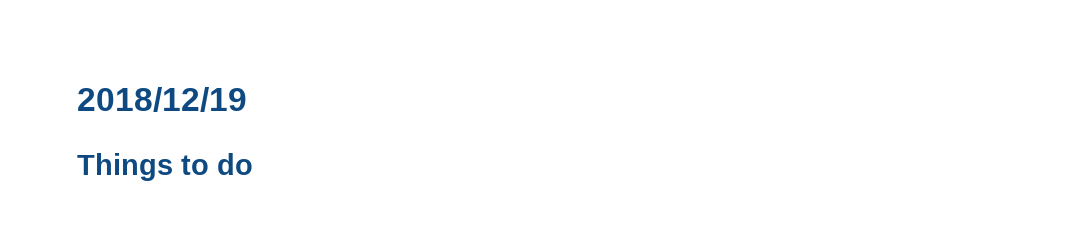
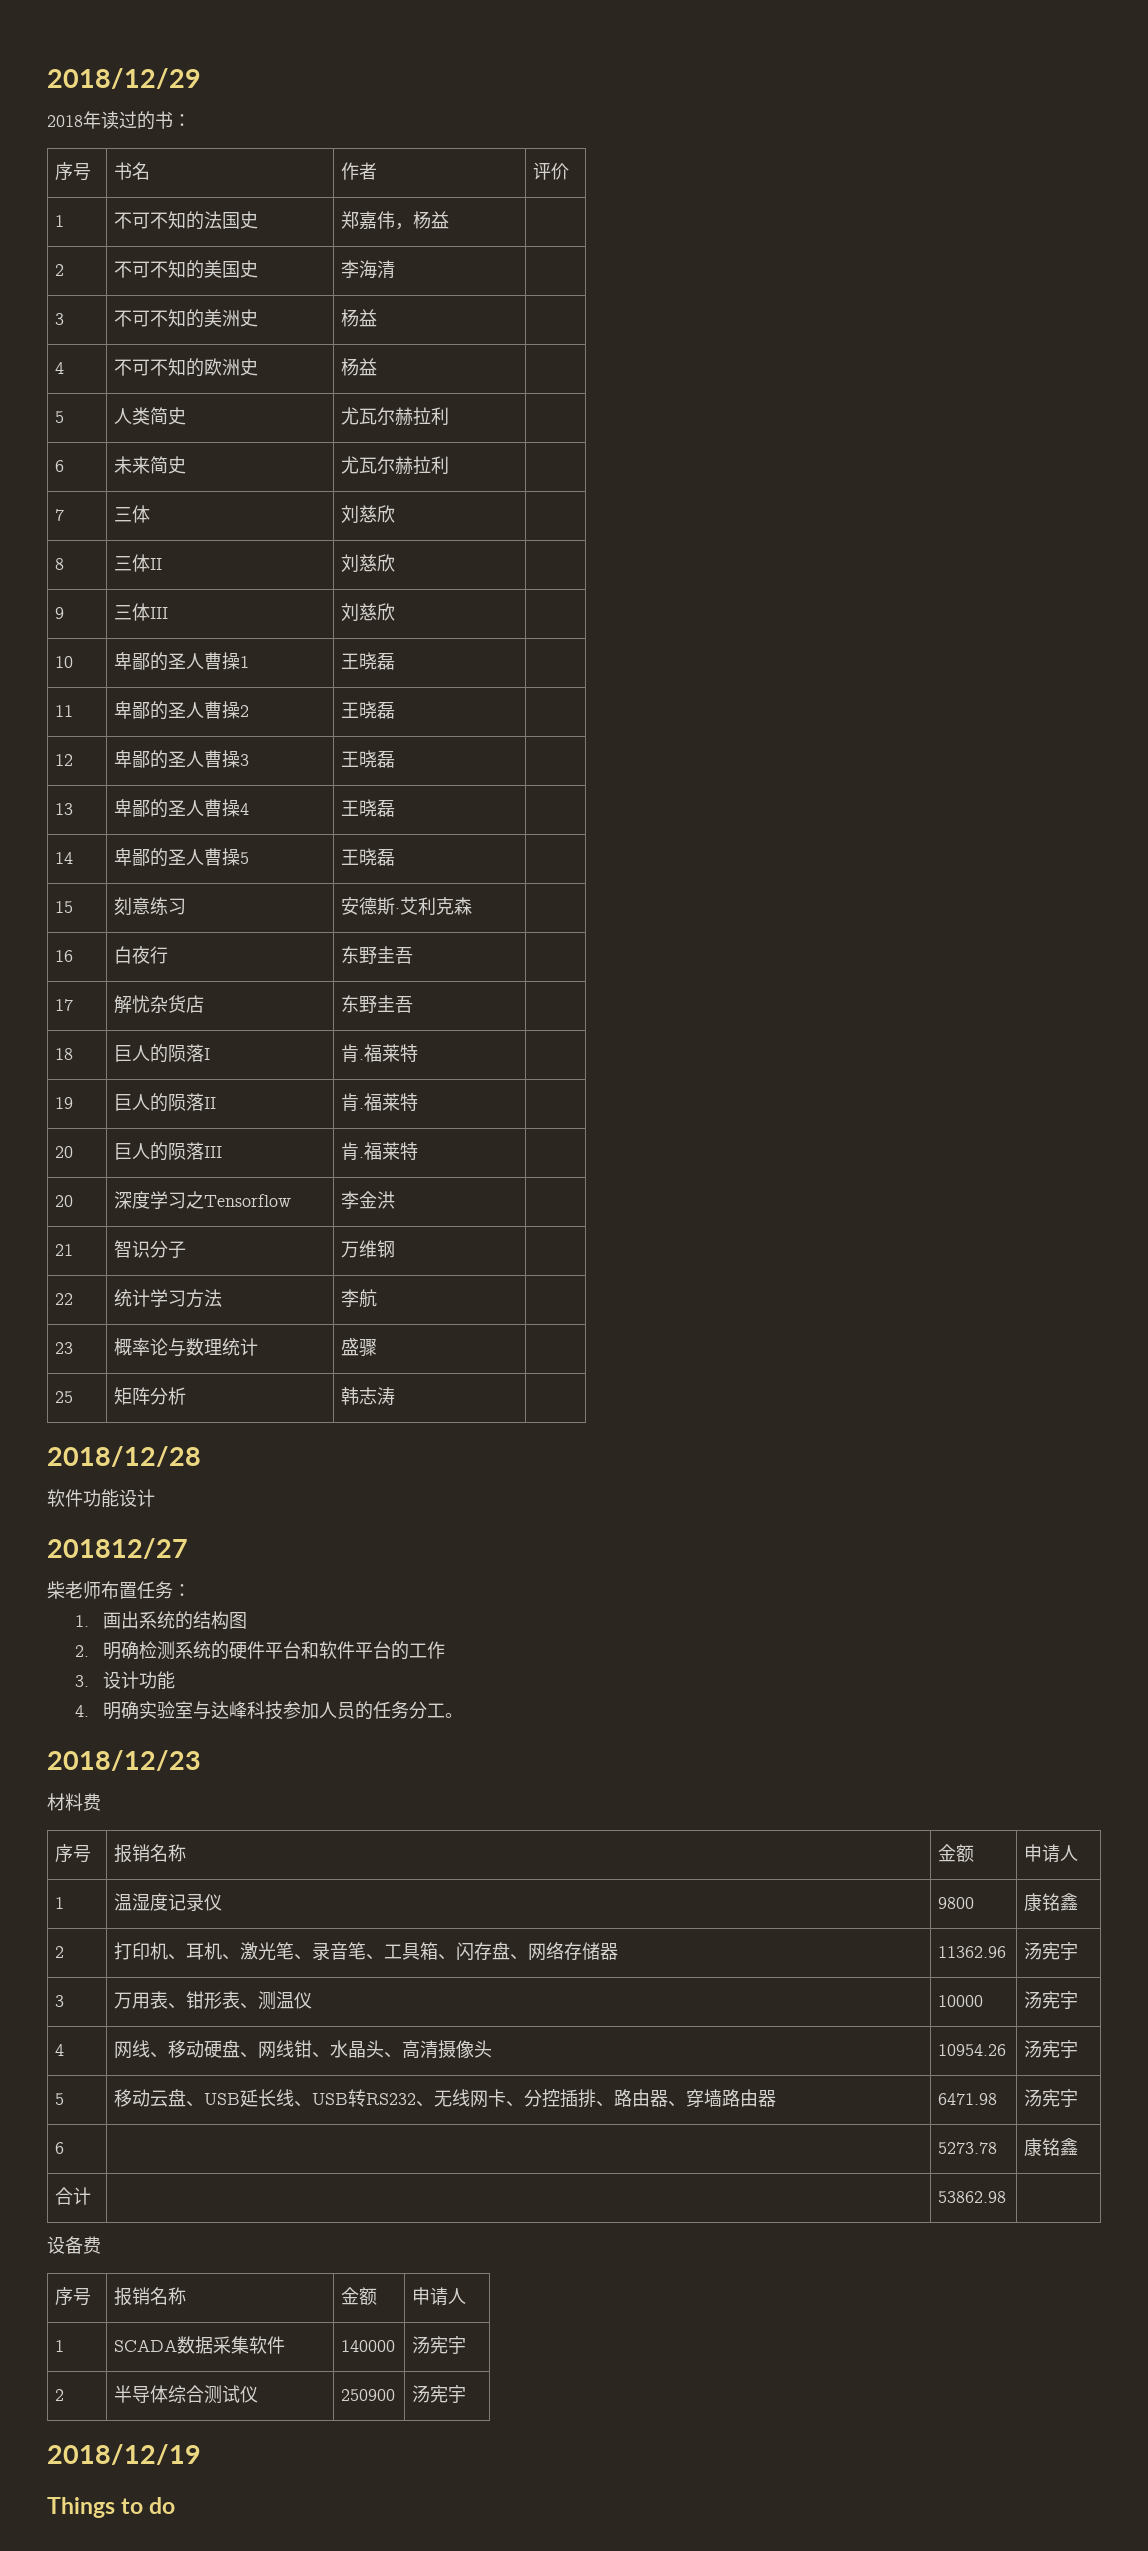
+ 2018/12/29
+ 2018年读过的书：
+ 序号 | 书名 | 作者 | 评价
+ 1 | 不可不知的法国史 | 郑嘉伟，杨益 |
+ 2 | 不可不知的美国史 | 李海清 |
+ 3 | 不可不知的美洲史 | 杨益 |
+ 4 | 不可不知的欧洲史 | 杨益 |
+ 5 | 人类简史 | 尤瓦尔赫拉利 |
+ 6 | 未来简史 | 尤瓦尔赫拉利 |
+ 7 | 三体 | 刘慈欣 |
+ 8 | 三体II | 刘慈欣 |
+ 9 | 三体III | 刘慈欣 |
+ 10 | 卑鄙的圣人曹操1 | 王晓磊 |
+ 11 | 卑鄙的圣人曹操2 | 王晓磊 |
+ 12 | 卑鄙的圣人曹操3 | 王晓磊 |
+ 13 | 卑鄙的圣人曹操4 | 王晓磊 |
+ 14 | 卑鄙的圣人曹操5 | 王晓磊 |
+ 15 | 刻意练习 | 安德斯·艾利克森 |
+ 16 | 白夜行 | 东野圭吾 |
+ 17 | 解忧杂货店 | 东野圭吾 |
+ 18 | 巨人的陨落I | 肯.福莱特 |
+ 19 | 巨人的陨落II | 肯.福莱特 |
+ 20 | 巨人的陨落III | 肯.福莱特 |
+ 20 | 深度学习之Tensorflow | 李金洪 |
+ 21 | 智识分子 | 万维钢 |
+ 22 | 统计学习方法 | 李航 |
+ 23 | 概率论与数理统计 | 盛骤 |
+ 25 | 矩阵分析 | 韩志涛 |
+ 2018/12/28
+ 软件功能设计
+ 201812/27
+ 柴老师布置任务：
+ 1.画出系统的结构图
+ 2.明确检测系统的硬件平台和软件平台的工作
+ 3.设计功能
+ 4.明确实验室与达峰科技参加人员的任务分工。
+ 2018/12/23
+ 材料费
+ 序号 | 报销名称 | 金额 | 申请人
+ 1 | 温湿度记录仪 | 9800 | 康铭鑫
+ 2 | 打印机、耳机、激光笔、录音笔、工具箱、闪存盘、网络存储器 | 11362.96 | 汤宪宇
+ 3 | 万用表、钳形表、测温仪 | 10000 | 汤宪宇
+ 4 | 网线、移动硬盘、网线钳、水晶头、高清摄像头 | 10954.26 | 汤宪宇
+ 5 | 移动云盘、USB延长线、USB转RS232、无线网卡、分控插排、路由器、穿墙路由器 | 6471.98 | 汤宪宇
+ 6 | | 5273.78 | 康铭鑫
+ 合计 | | 53862.98 |
+ 设备费
+ 序号 | 报销名称 | 金额 | 申请人
+ 1 | SCADA数据采集软件 | 140000 | 汤宪宇
+ 2 | 半导体综合测试仪 | 250900 | 汤宪宇

